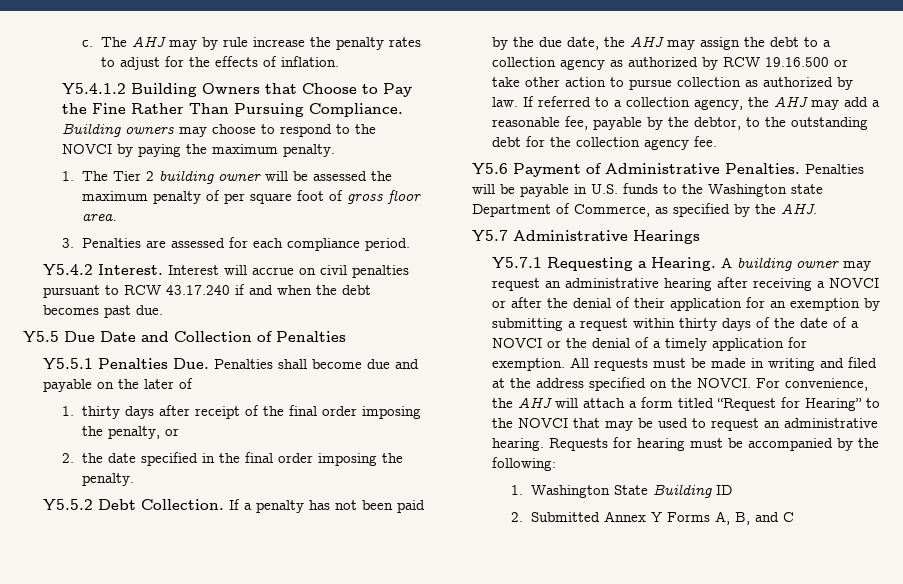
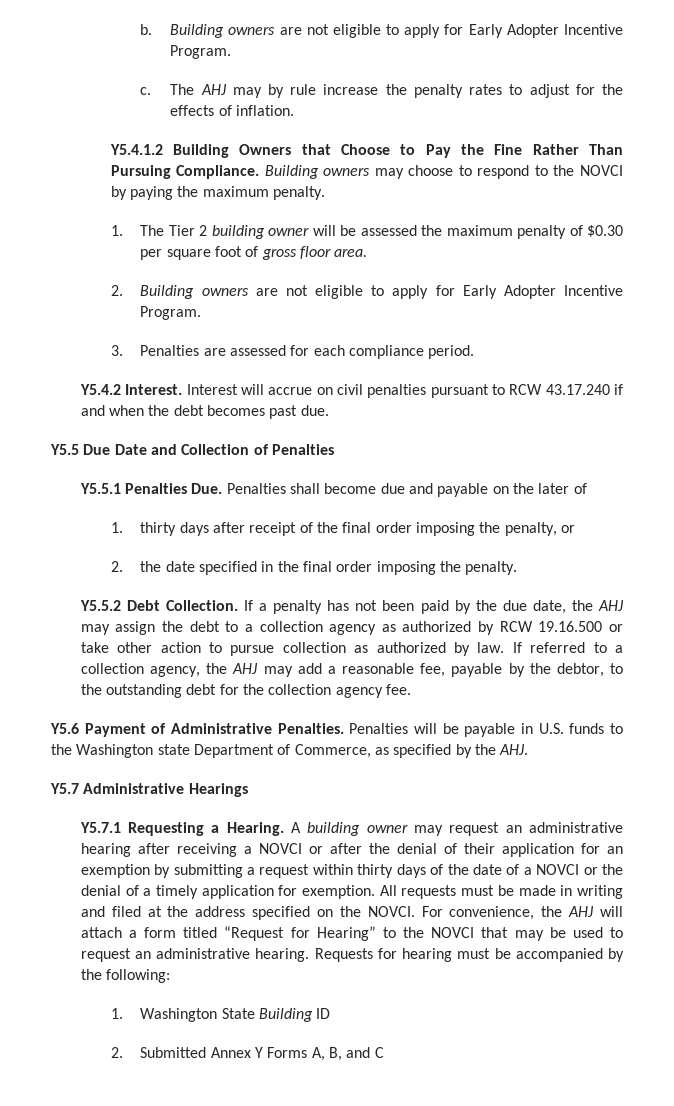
+ b. Building owners are not eligible to apply for Early Adopter Incentive Program.
- 1. The Tier 2 building owner will be assessed the maximum penalty of per square foot of gross floor area.
+ 1. The Tier 2 building owner will be assessed the maximum penalty of $0.30 per square foot of gross floor area.
+ 2. Building owners are not eligible to apply for Early Adopter Incentive Program.

